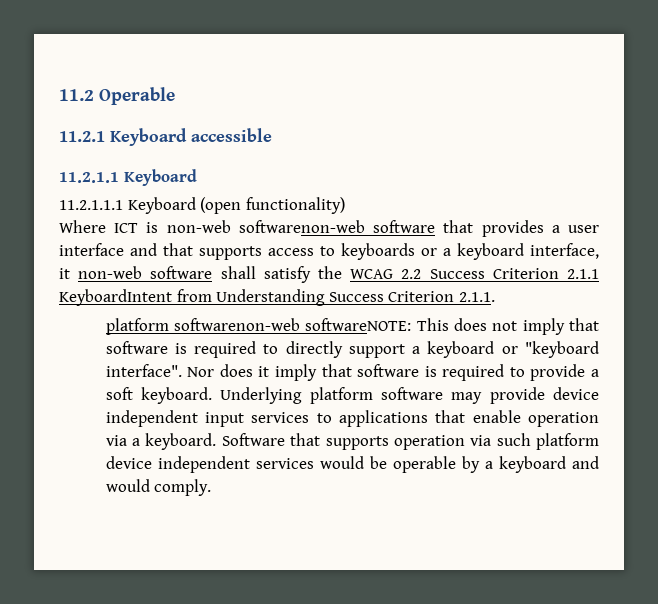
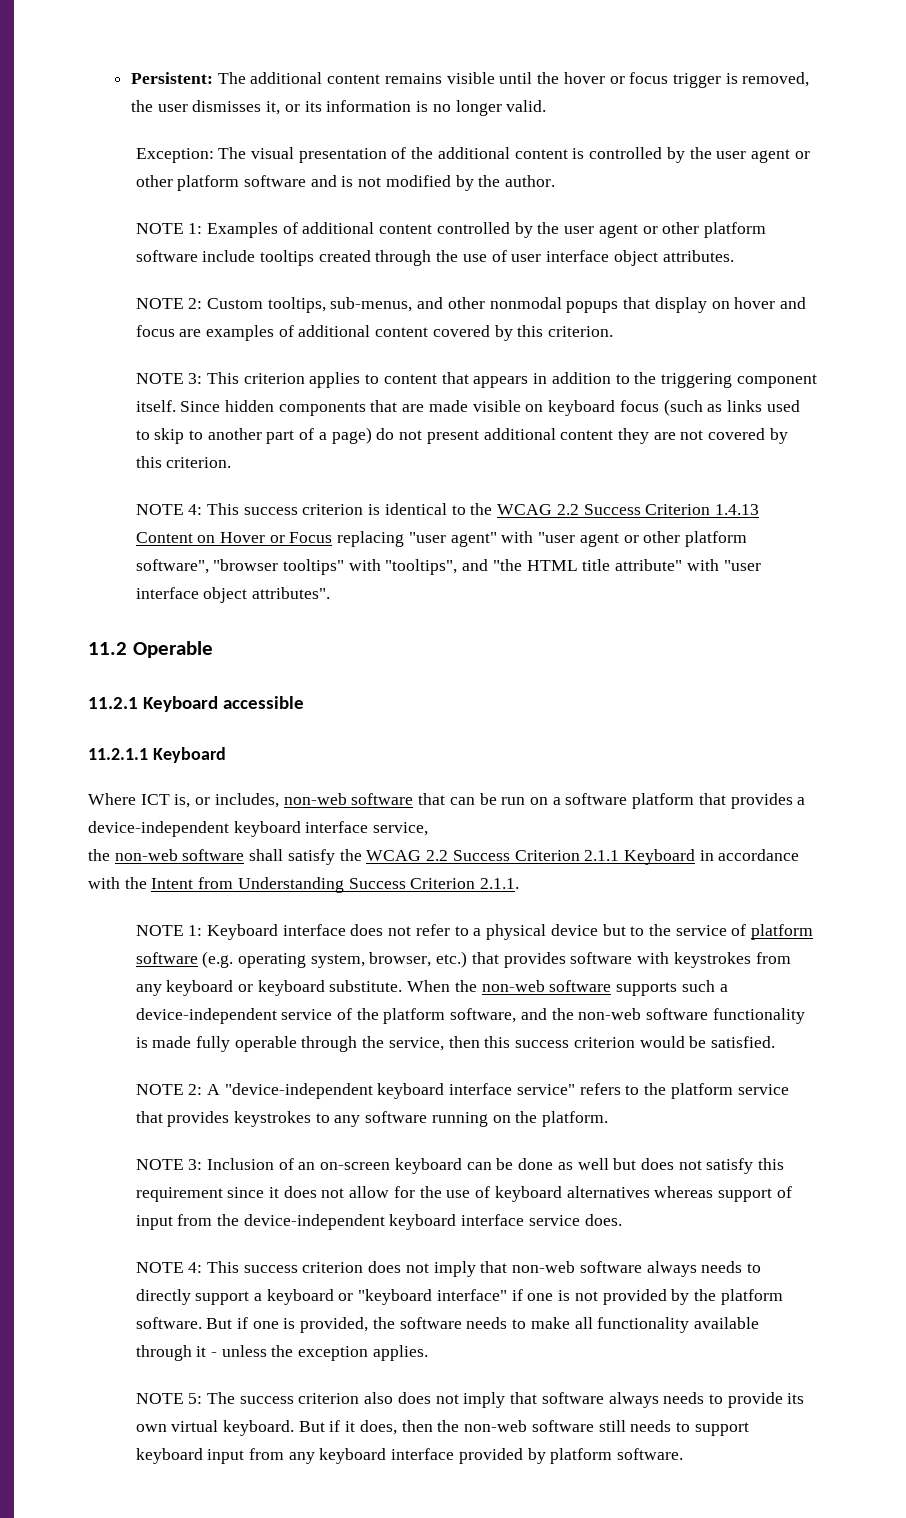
+ Persistent: The additional content remains visible until the hover or focus trigger is removed, the user dismisses it, or its information is no longer valid.
+ Exception: The visual presentation of the additional content is controlled by the user agent or other platform software and is not modified by the author.
+ NOTE 1: Examples of additional content controlled by the user agent or other platform software include tooltips created through the use of user interface object attributes.
+ NOTE 2: Custom tooltips, sub-menus, and other nonmodal popups that display on hover and focus are examples of additional content covered by this criterion.
+ NOTE 3: This criterion applies to content that appears in addition to the triggering component itself. Since hidden components that are made visible on keyboard focus (such as links used to skip to another part of a page) do not present additional content they are not covered by this criterion.
+ NOTE 4: This success criterion is identical to the WCAG 2.2 Success Criterion 1.4.13 Content on Hover or Focus replacing "user agent" with "user agent or other platform software", "browser tooltips" with "tooltips", and "the HTML title attribute" with "user interface object attributes".
- 11.2.1.1.1 Keyboard (open functionality)
- Where ICT is non-web softwarenon-web software that provides a user interface and that supports access to keyboards or a keyboard interface, it non-web software shall satisfy the WCAG 2.2 Success Criterion 2.1.1 KeyboardIntent from Understanding Success Criterion 2.1.1.
+ Where ICT is, or includes, non-web software that can be run on a software platform that provides a device-independent keyboard interface service,
+ the non-web software shall satisfy the WCAG 2.2 Success Criterion 2.1.1 Keyboard in accordance with the Intent from Understanding Success Criterion 2.1.1.
- platform softwarenon-web softwareNOTE: This does not imply that software is required to directly support a keyboard or "keyboard interface". Nor does it imply that software is required to provide a soft keyboard. Underlying platform software may provide device independent input services to applications that enable operation via a keyboard. Software that supports operation via such platform device independent services would be operable by a keyboard and would comply.
+ NOTE 1: Keyboard interface does not refer to a physical device but to the service of platform software (e.g. operating system, browser, etc.) that provides software with keystrokes from any keyboard or keyboard substitute. When the non-web software supports such a device-independent service of the platform software, and the non-web software functionality is made fully operable through the service, then this success criterion would be satisfied.
+ NOTE 2: A "device-independent keyboard interface service" refers to the platform service that provides keystrokes to any software running on the platform.
+ NOTE 3: Inclusion of an on-screen keyboard can be done as well but does not satisfy this requirement since it does not allow for the use of keyboard alternatives whereas support of input from the device-independent keyboard interface service does.
+ NOTE 4: This success criterion does not imply that non-web software always needs to directly support a keyboard or "keyboard interface" if one is not provided by the platform software. But if one is provided, the software needs to make all functionality available through it - unless the exception applies.
+ NOTE 5: The success criterion also does not imply that software always needs to provide its own virtual keyboard. But if it does, then the non-web software still needs to support keyboard input from any keyboard interface provided by platform software.

